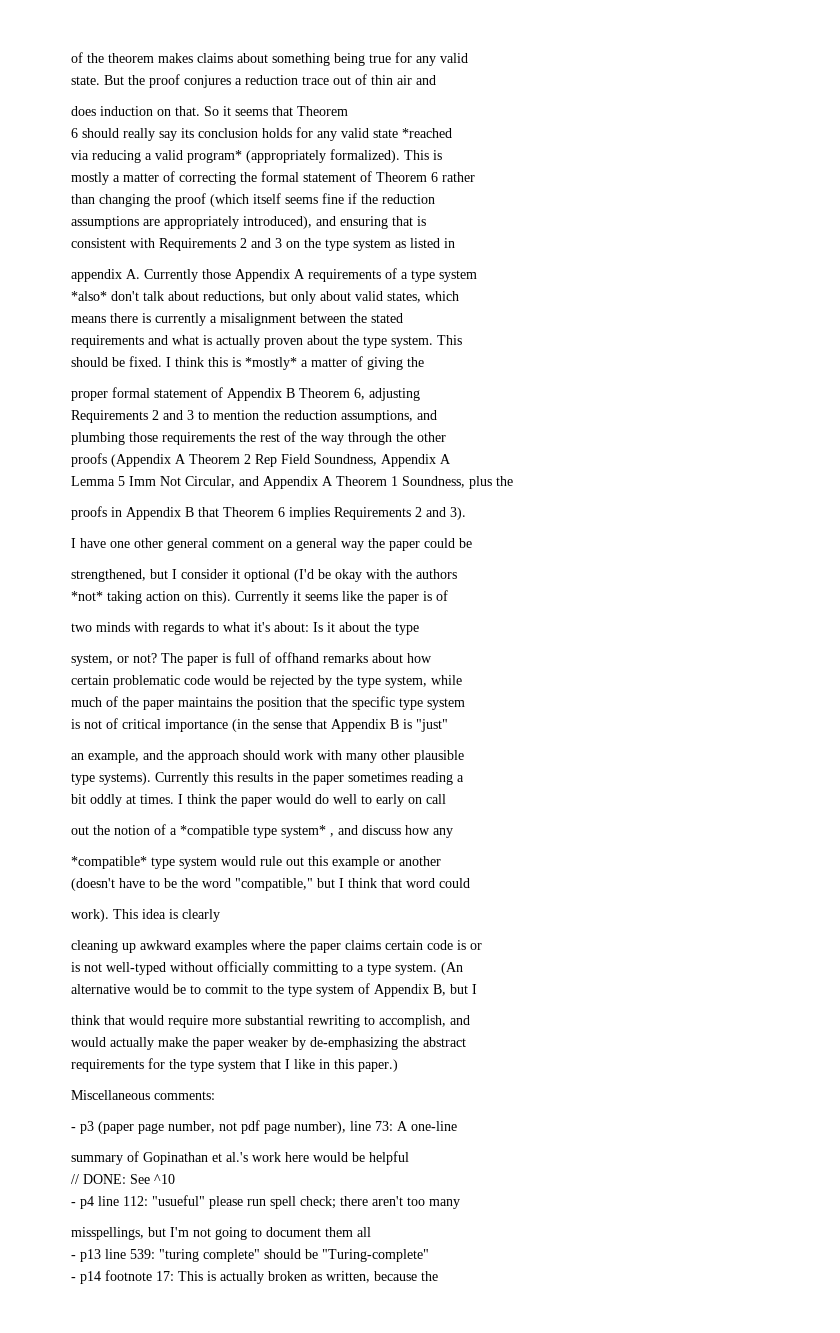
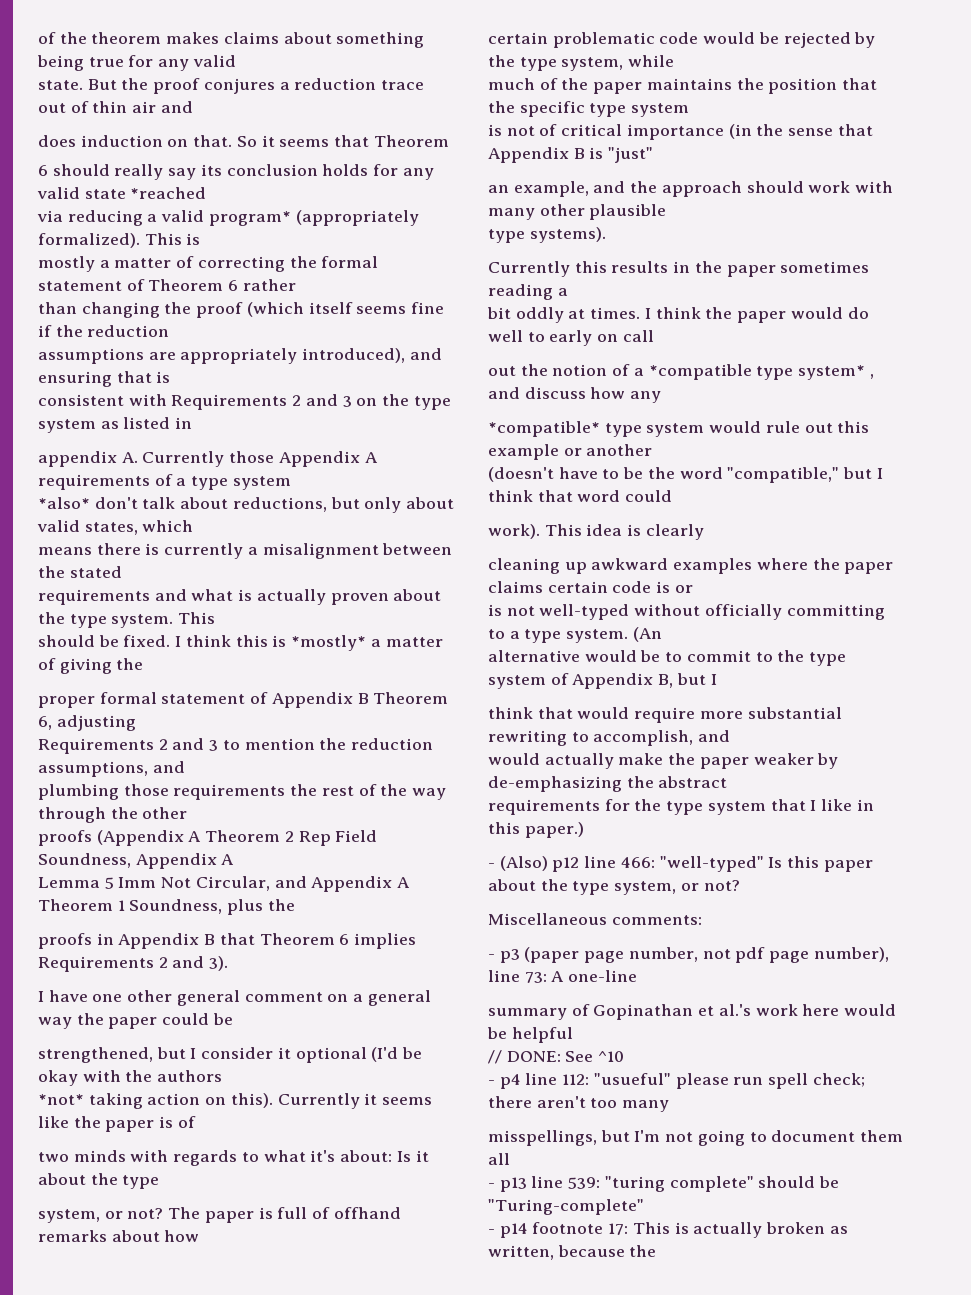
- type systems). Currently this results in the paper sometimes reading a
+ type systems).
+ Currently this results in the paper sometimes reading a
+ - (Also) p12 line 466: "well-typed" Is this paper about the type system, or not?

